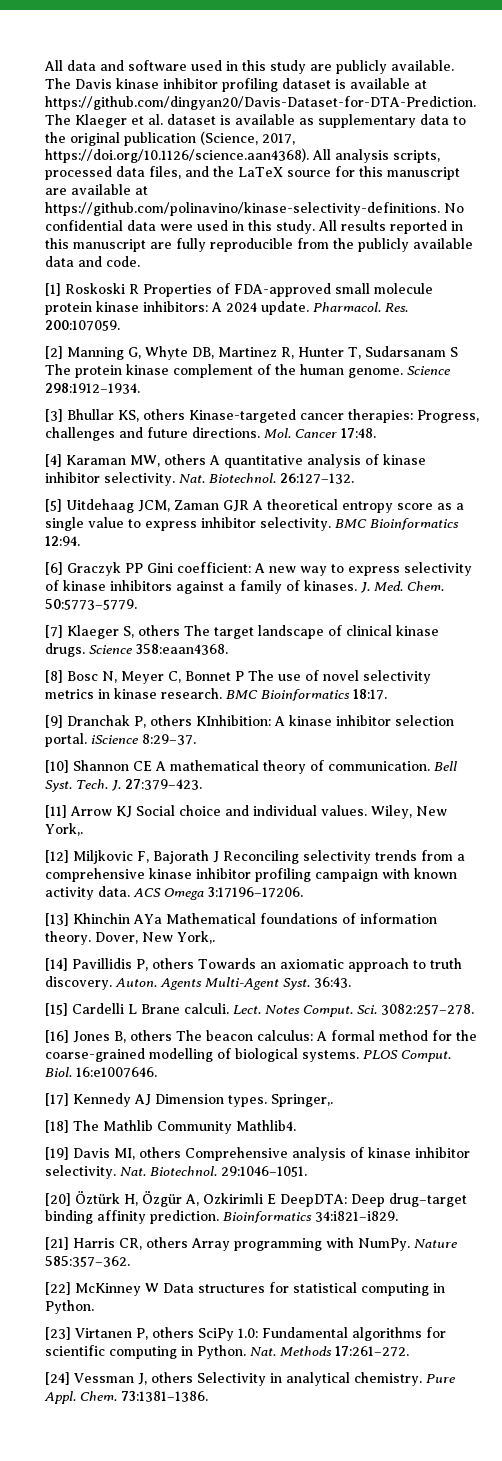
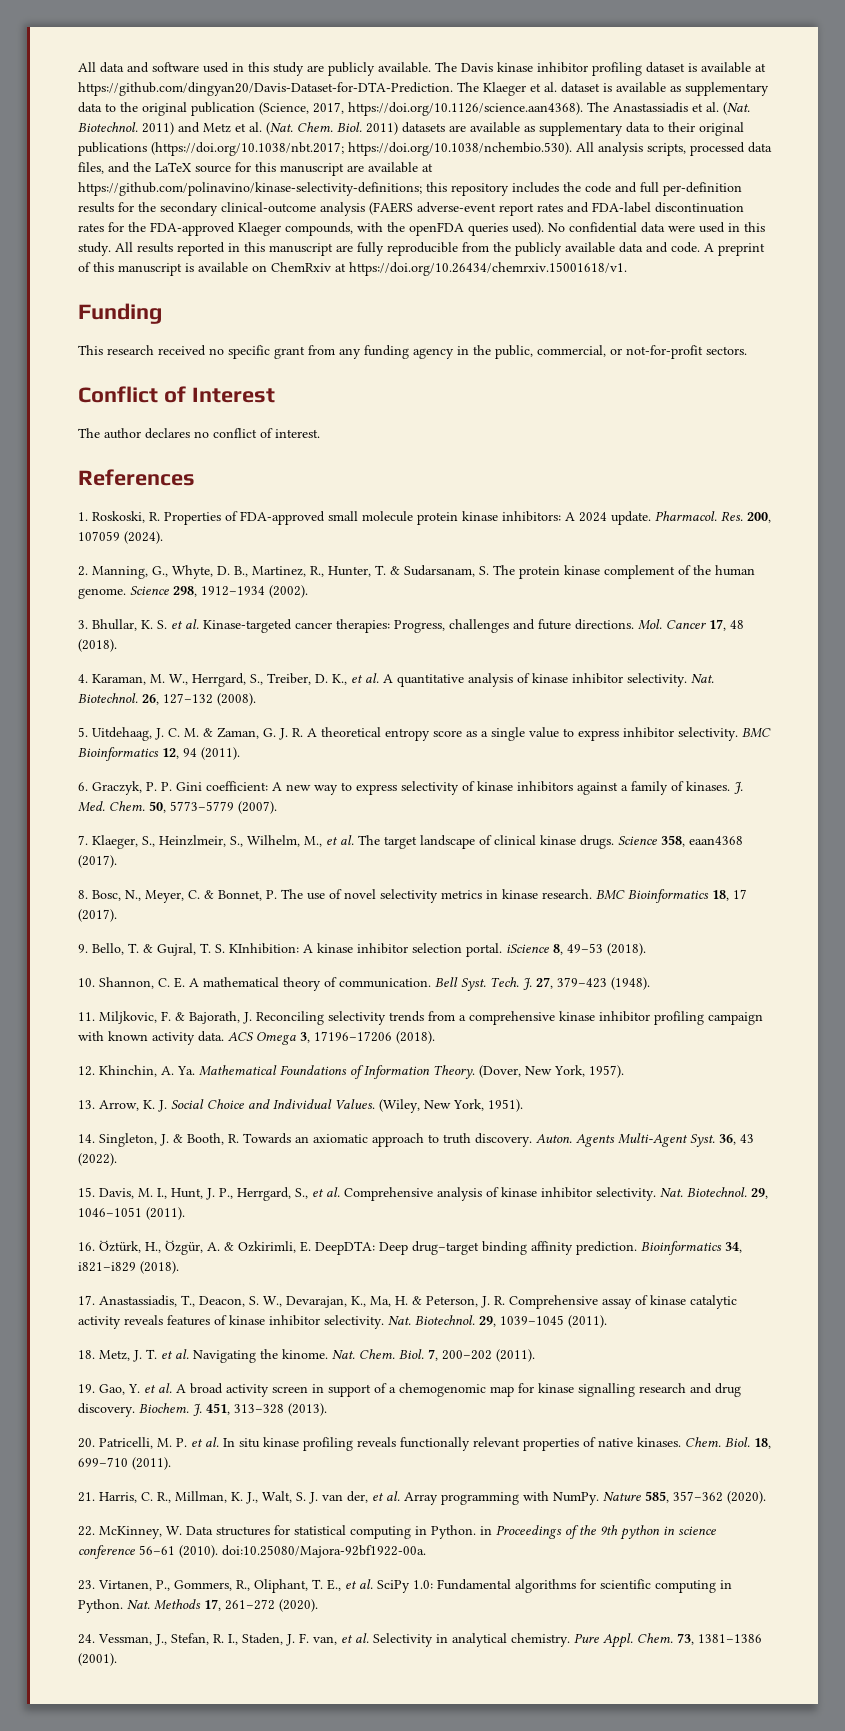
- The Davis kinase inhibitor profiling dataset is available at https://github.com/dingyan20/Davis-Dataset-for-DTA-Prediction. The Klaeger et al. dataset is available as supplementary data to the original publication (Science, 2017, https://doi.org/10.1126/science.aan4368). All analysis scripts, processed data files, and the LaTeX source for this manuscript are available at https://github.com/polinavino/kinase-selectivity-definitions. No confidential data were used in this study.
+ The Davis kinase inhibitor profiling dataset is available at https://github.com/dingyan20/Davis-Dataset-for-DTA-Prediction. The Klaeger et al. dataset is available as supplementary data to the original publication (Science, 2017, https://doi.org/10.1126/science.aan4368). The Anastassiadis et al. (Nat. Biotechnol. 2011) and Metz et al. (Nat. Chem. Biol. 2011) datasets are available as supplementary data to their original publications (https://doi.org/10.1038/nbt.2017; https://doi.org/10.1038/nchembio.530). All analysis scripts, processed data files, and the LaTeX source for this manuscript are available at https://github.com/polinavino/kinase-selectivity-definitions; this repository includes the code and full per-definition results for the secondary clinical-outcome analysis (FAERS adverse-event report rates and FDA-label discontinuation rates for the FDA-approved Klaeger compounds, with the openFDA queries used). No confidential data were used in this study.
- All results reported in this manuscript are fully reproducible from the publicly available data and code.
- [1] Roskoski R Properties of FDA-approved small molecule protein kinase inhibitors: A 2024 update.
+ All results reported in this manuscript are fully reproducible from the publicly available data and code. A preprint of this manuscript is available on ChemRxiv at https://doi.org/10.26434/chemrxiv.15001618/v1.
+ Funding
+ This research received no specific grant from any funding agency in the public, commercial, or not-for-profit sectors.
+ Conflict of Interest
+ The author declares no conflict of interest.
+ References
+ 1. Roskoski, R. Properties of FDA-approved small molecule protein kinase inhibitors: A 2024 update.
- Res. 200:107059.
- [2] Manning G, Whyte DB, Martinez R, Hunter T, Sudarsanam S The protein kinase complement of the human genome.
+ Res. 200, 107059 (2024).
+ 2. Manning, G., Whyte, D. B., Martinez, R., Hunter, T. & Sudarsanam, S. The protein kinase complement of the human genome.
- Science 298:1912–1934.
- [3] Bhullar KS, others Kinase-targeted cancer therapies: Progress, challenges and future directions.
+ Science 298, 1912–1934 (2002).
+ 3. Bhullar, K. S. et al. Kinase-targeted cancer therapies: Progress, challenges and future directions.
- Mol. Cancer 17:48.
- [4] Karaman MW, others A quantitative analysis of kinase inhibitor selectivity.
+ Mol. Cancer 17, 48 (2018).
+ 4. Karaman, M. W., Herrgard, S., Treiber, D. K., et al. A quantitative analysis of kinase inhibitor selectivity.
- 26:127–132.
- [5] Uitdehaag JCM, Zaman GJR A theoretical entropy score as a single value to express inhibitor selectivity.
+ 26, 127–132 (2008).
+ 5. Uitdehaag, J. C. M. & Zaman, G. J. R. A theoretical entropy score as a single value to express inhibitor selectivity.
- BMC Bioinformatics 12:94.
- [6] Graczyk PP Gini coefficient: A new way to express selectivity of kinase inhibitors against a family of kinases.
+ BMC Bioinformatics 12, 94 (2011).
+ 6. Graczyk, P. P. Gini coefficient: A new way to express selectivity of kinase inhibitors against a family of kinases.
- 50:5773–5779.
- [7] Klaeger S, others The target landscape of clinical kinase drugs.
+ 50, 5773–5779 (2007).
+ 7. Klaeger, S., Heinzlmeir, S., Wilhelm, M., et al. The target landscape of clinical kinase drugs.
- Science 358:eaan4368.
- [8] Bosc N, Meyer C, Bonnet P The use of novel selectivity metrics in kinase research.
+ Science 358, eaan4368 (2017).
+ 8. Bosc, N., Meyer, C. & Bonnet, P. The use of novel selectivity metrics in kinase research.
- BMC Bioinformatics 18:17.
- [9] Dranchak P, others KInhibition: A kinase inhibitor selection portal. iScience 8:29–37.
- [10] Shannon CE A mathematical theory of communication.
+ BMC Bioinformatics 18, 17 (2017).
+ 9. Bello, T. & Gujral, T. S. KInhibition: A kinase inhibitor selection portal. iScience 8, 49–53 (2018).
+ 10. Shannon, C. E. A mathematical theory of communication.
- J. 27:379–423.
- [11] Arrow KJ Social choice and individual values. Wiley, New York,.
- [12] Miljkovic F, Bajorath J Reconciling selectivity trends from a comprehensive kinase inhibitor profiling campaign with known activity data.
+ J. 27, 379–423 (1948).
+ 11. Miljkovic, F. & Bajorath, J. Reconciling selectivity trends from a comprehensive kinase inhibitor profiling campaign with known activity data.
- ACS Omega 3:17196–17206.
- [13] Khinchin AYa Mathematical foundations of information theory. Dover, New York,.
- [14] Pavillidis P, others Towards an axiomatic approach to truth discovery.
+ ACS Omega 3, 17196–17206 (2018).
+ 12. Khinchin, A. Ya. Mathematical Foundations of Information Theory. (Dover, New York, 1957).
+ 13. Arrow, K. J. Social Choice and Individual Values. (Wiley, New York, 1951).
+ 14. Singleton, J. & Booth, R. Towards an axiomatic approach to truth discovery.
- 36:43.
- [15] Cardelli L Brane calculi. Lect. Notes Comput. Sci. 3082:257–278.
- [16] Jones B, others The beacon calculus: A formal method for the coarse-grained modelling of biological systems. PLOS Comput. Biol. 16:e1007646.
- [17] Kennedy AJ Dimension types. Springer,.
- [18] The Mathlib Community Mathlib4.
- [19] Davis MI, others Comprehensive analysis of kinase inhibitor selectivity.
+ 36, 43 (2022).
+ 15. Davis, M. I., Hunt, J. P., Herrgard, S., et al. Comprehensive analysis of kinase inhibitor selectivity.
- 29:1046–1051.
- [20] Öztürk H, Özgür A, Ozkirimli E DeepDTA: Deep drug–target binding affinity prediction.
+ 29, 1046–1051 (2011).
+ 16. Öztürk, H., Özgür, A. & Ozkirimli, E. DeepDTA: Deep drug–target binding affinity prediction.
- Bioinformatics 34:i821–i829.
- [21] Harris CR, others Array programming with NumPy.
+ Bioinformatics 34, i821–i829 (2018).
+ 17. Anastassiadis, T., Deacon, S. W., Devarajan, K., Ma, H. & Peterson, J. R. Comprehensive assay of kinase catalytic activity reveals features of kinase inhibitor selectivity. Nat. Biotechnol. 29, 1039–1045 (2011).
+ 18. Metz, J. T. et al. Navigating the kinome. Nat. Chem. Biol. 7, 200–202 (2011).
+ 19. Gao, Y. et al. A broad activity screen in support of a chemogenomic map for kinase signalling research and drug discovery. Biochem. J. 451, 313–328 (2013).
+ 20. Patricelli, M. P. et al. In situ kinase profiling reveals functionally relevant properties of native kinases. Chem. Biol. 18, 699–710 (2011).
+ 21. Harris, C. R., Millman, K. J., Walt, S. J. van der, et al. Array programming with NumPy.
- Nature 585:357–362.
- [22] McKinney W Data structures for statistical computing in Python.
- [23] Virtanen P, others SciPy 1.0: Fundamental algorithms for scientific computing in Python.
+ Nature 585, 357–362 (2020).
+ 22. McKinney, W. Data structures for statistical computing in Python. in Proceedings of the 9th python in science conference 56–61 (2010). doi:10.25080/Majora-92bf1922-00a.
+ 23. Virtanen, P., Gommers, R., Oliphant, T. E., et al. SciPy 1.0: Fundamental algorithms for scientific computing in Python.
- Nat. Methods 17:261–272.
- [24] Vessman J, others Selectivity in analytical chemistry.
+ Nat. Methods 17, 261–272 (2020).
+ 24. Vessman, J., Stefan, R. I., Staden, J. F. van, et al. Selectivity in analytical chemistry.
- 73:1381–1386.
+ 73, 1381–1386 (2001).

